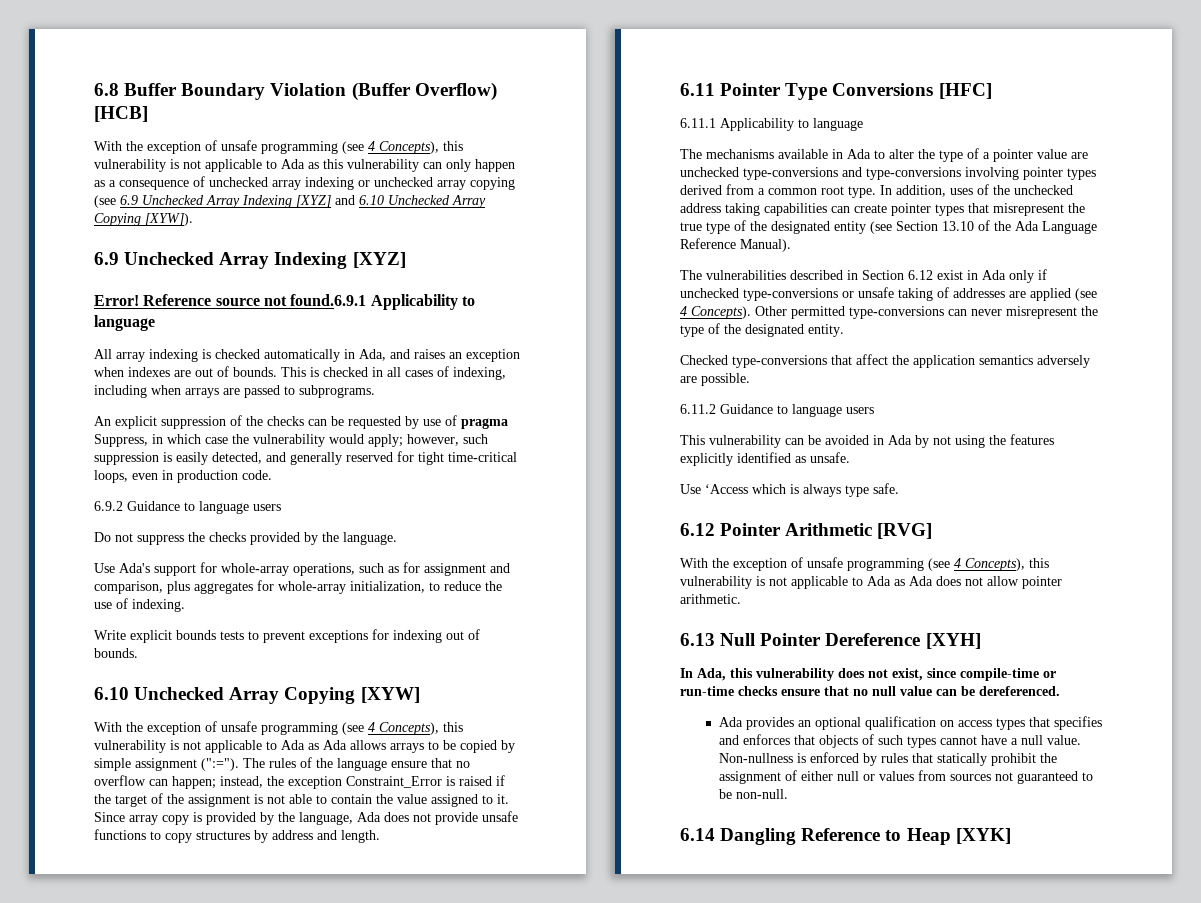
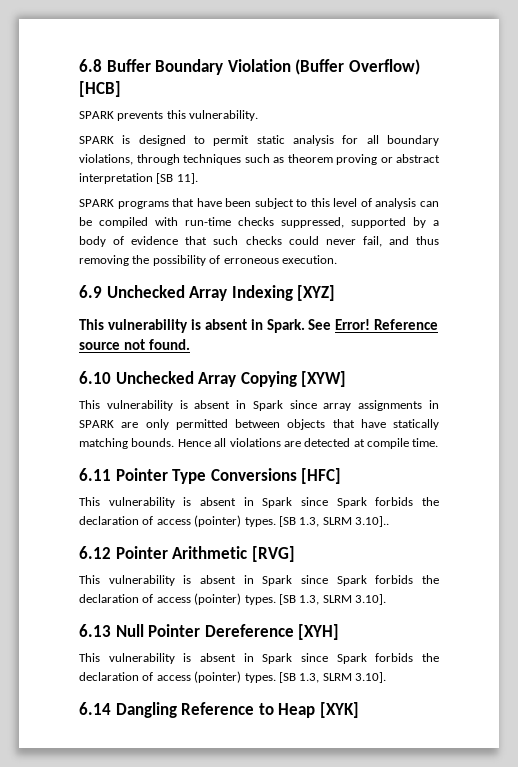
- With the exception of unsafe programming (see 4 Concepts), this vulnerability is not applicable to Ada as this vulnerability can only happen as a consequence of unchecked array indexing or unchecked array copying (see 6.9 Unchecked Array Indexing [XYZ] and 6.10 Unchecked Array Copying [XYW]).
+ SPARK prevents this vulnerability.
+ SPARK is designed to permit static analysis for all boundary violations, through techniques such as theorem proving or abstract interpretation [SB 11].
+ SPARK programs that have been subject to this level of analysis can be compiled with run-time checks suppressed, supported by a body of evidence that such checks could never fail, and thus removing the possibility of erroneous execution.
- Error! Reference source not found.6.9.1 Applicability to language
- All array indexing is checked automatically in Ada, and raises an exception when indexes are out of bounds. This is checked in all cases of indexing, including when arrays are passed to subprograms.
- An explicit suppression of the checks can be requested by use of pragma Suppress, in which case the vulnerability would apply; however, such suppression is easily detected, and generally reserved for tight time-critical loops, even in production code.
- 6.9.2 Guidance to language users
- Do not suppress the checks provided by the language.
- Use Ada's support for whole-array operations, such as for assignment and comparison, plus aggregates for whole-array initialization, to reduce the use of indexing.
- Write explicit bounds tests to prevent exceptions for indexing out of bounds.
+ This vulnerability is absent in Spark. See Error! Reference source not found.
- With the exception of unsafe programming (see 4 Concepts), this vulnerability is not applicable to Ada as Ada allows arrays to be copied by simple assignment (":="). The rules of the language ensure that no overflow can happen; instead, the exception Constraint_Error is raised if the target of the assignment is not able to contain the value assigned to it. Since array copy is provided by the language, Ada does not provide unsafe functions to copy structures by address and length.
+ This vulnerability is absent in Spark since array assignments in SPARK are only permitted between objects that have statically matching bounds. Hence all violations are detected at compile time.
- 6.11.1 Applicability to language
- The mechanisms available in Ada to alter the type of a pointer value are unchecked type-conversions and type-conversions involving pointer types derived from a common root type. In addition, uses of the unchecked address taking capabilities can create pointer types that misrepresent the true type of the designated entity (see Section 13.10 of the Ada Language Reference Manual).
- The vulnerabilities described in Section 6.12 exist in Ada only if unchecked type-conversions or unsafe taking of addresses are applied (see 4 Concepts). Other permitted type-conversions can never misrepresent the type of the designated entity.
- Checked type-conversions that affect the application semantics adversely are possible.
- 6.11.2 Guidance to language users
- This vulnerability can be avoided in Ada by not using the features explicitly identified as unsafe.
- Use ‘Access which is always type safe.
+ This vulnerability is absent in Spark since Spark forbids the declaration of access (pointer) types. [SB 1.3, SLRM 3.10]..
  6.12 Pointer Arithmetic [RVG]
- With the exception of unsafe programming (see 4 Concepts), this vulnerability is not applicable to Ada as Ada does not allow pointer arithmetic.
+ This vulnerability is absent in Spark since Spark forbids the declaration of access (pointer) types. [SB 1.3, SLRM 3.10].
  6.13 Null Pointer Dereference [XYH]
- In Ada, this vulnerability does not exist, since compile-time or run-time checks ensure that no null value can be dereferenced.
- Ada provides an optional qualification on access types that specifies and enforces that objects of such types cannot have a null value. Non-nullness is enforced by rules that statically prohibit the assignment of either null or values from sources not guaranteed to be non-null.
+ This vulnerability is absent in Spark since Spark forbids the declaration of access (pointer) types. [SB 1.3, SLRM 3.10].

